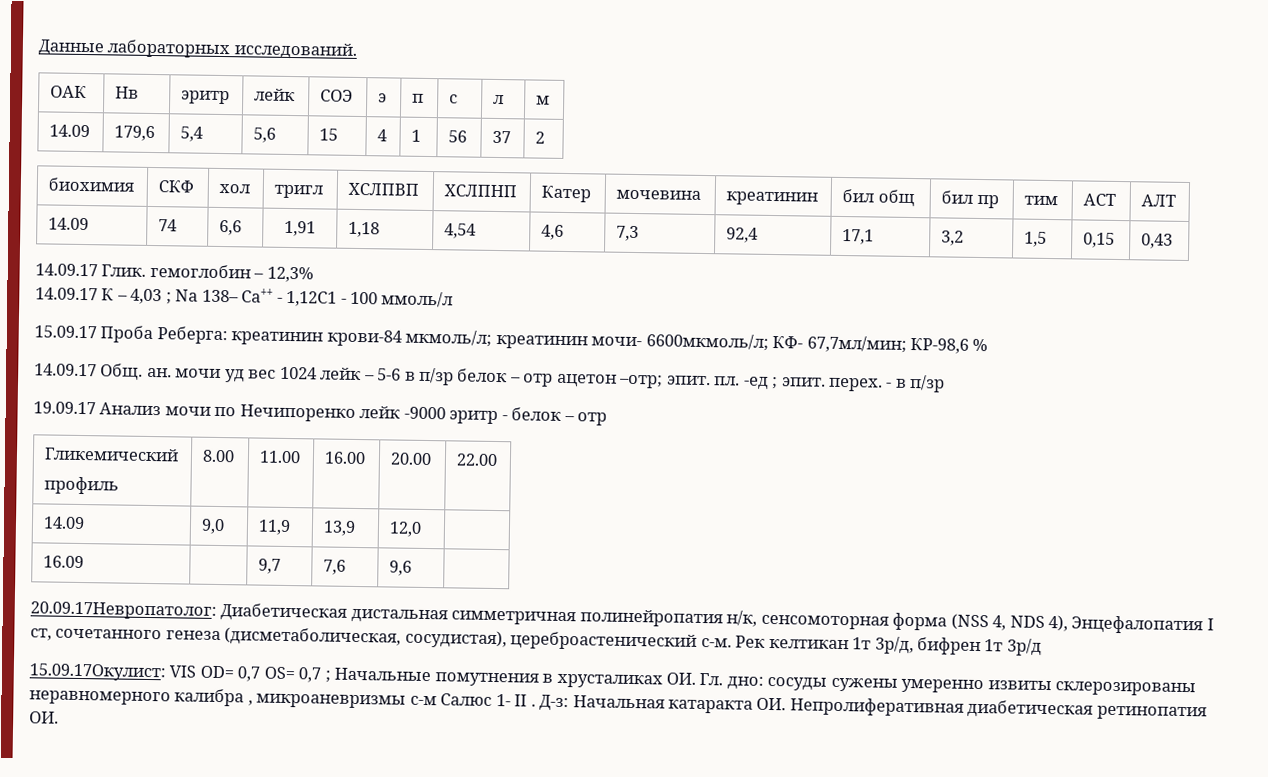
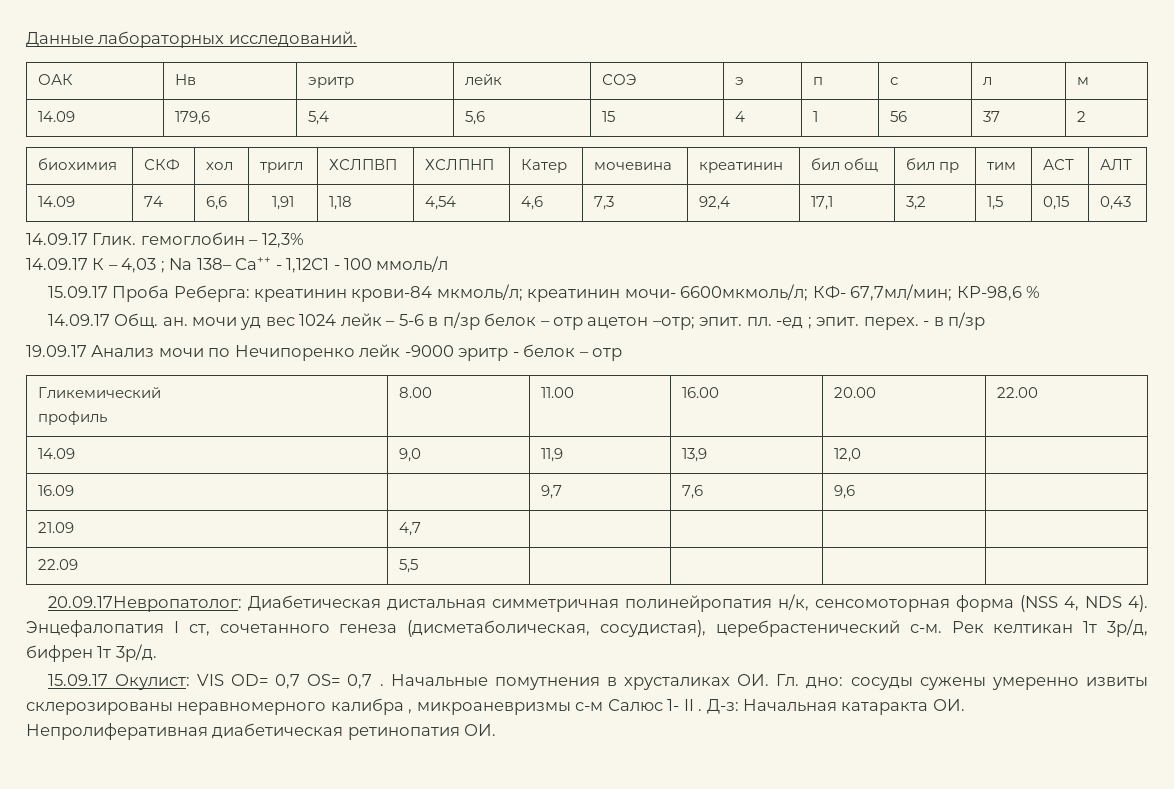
+ 21.09 | 4,7 | | | |
+ 22.09 | 5,5 | | | |
- 20.09.17Невропатолог: Диабетическая дистальная симметричная полинейропатия н/к, сенсомоторная форма (NSS 4, NDS 4), Энцефалопатия I ст, сочетанного генеза (дисметаболическая, сосудистая), цереброастенический с-м.
+ 20.09.17Невропатолог: Диабетическая дистальная симметричная полинейропатия н/к, сенсомоторная форма (NSS 4, NDS 4). Энцефалопатия I ст, сочетанного генеза (дисметаболическая, сосудистая), церебрастенический с-м.
- Рек келтикан 1т 3р/д, бифрен 1т 3р/д
- 15.09.17Окулист: VIS OD= 0,7 OS= 0,7 ; Начальные помутнения в хрусталиках ОИ. Гл. дно: сосуды сужены умеренно извиты склерозированы неравномерного калибра , микроаневризмы с-м Салюс 1- II .
+ Рек келтикан 1т 3р/д, бифрен 1т 3р/д.
+ 15.09.17 Окулист: VIS OD= 0,7 OS= 0,7 . Начальные помутнения в хрусталиках ОИ. Гл. дно: сосуды сужены умеренно извиты склерозированы неравномерного калибра , микроаневризмы с-м Салюс 1- II .

